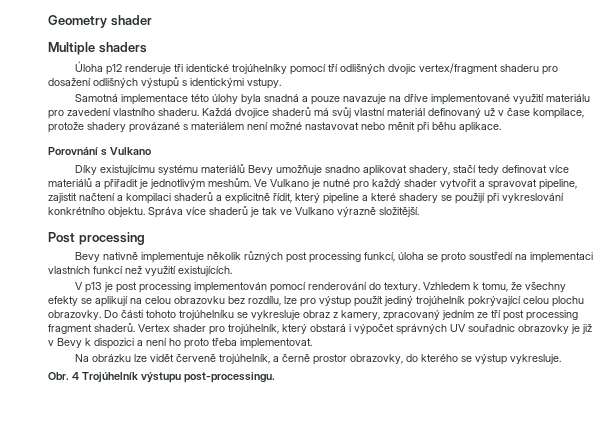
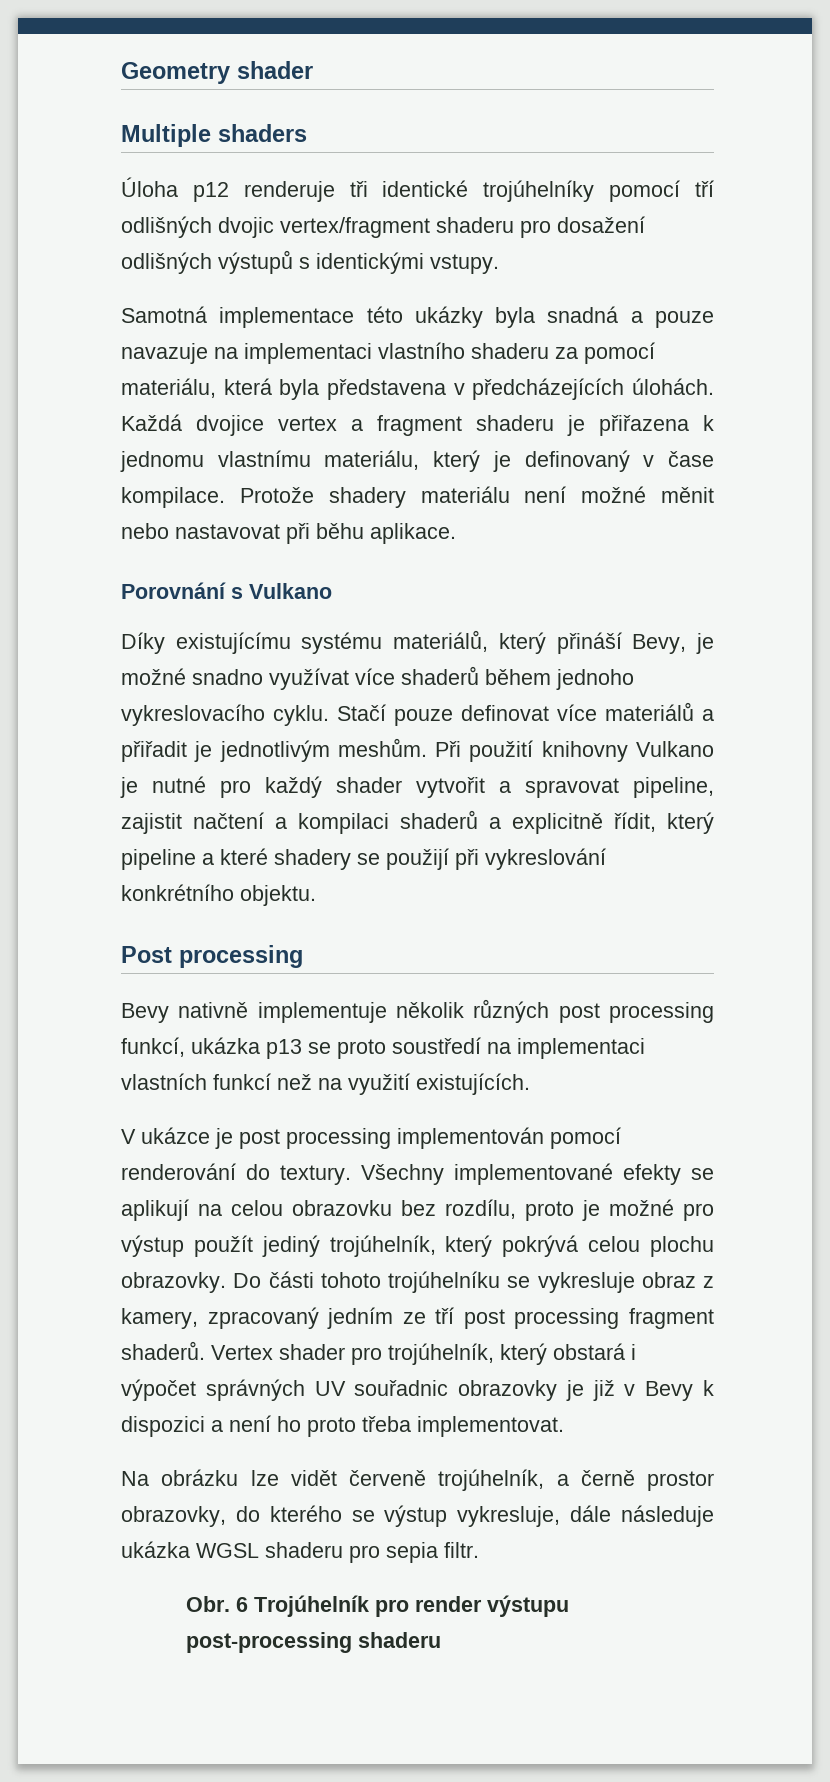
- Samotná implementace této úlohy byla snadná a pouze navazuje na dříve implementované využití materiálu pro zavedení vlastního shaderu. Každá dvojice shaderů má svůj vlastní materiál definovaný už v čase kompilace, protože shadery provázané s materiálem není možné nastavovat nebo měnit při běhu aplikace.
+ Samotná implementace této ukázky byla snadná a pouze navazuje na implementaci vlastního shaderu za pomocí materiálu, která byla představena v předcházejících úlohách. Každá dvojice vertex a fragment shaderu je přiřazena k jednomu vlastnímu materiálu, který je definovaný v čase kompilace. Protože shadery materiálu není možné měnit nebo nastavovat při běhu aplikace.
- Díky existujícímu systému materiálů Bevy umožňuje snadno aplikovat shadery, stačí tedy definovat více materiálů a přiřadit je jednotlivým meshům.
+ Díky existujícímu systému materiálů, který přináší Bevy, je možné snadno využívat více shaderů během jednoho vykreslovacího cyklu. Stačí pouze definovat více materiálů a přiřadit je jednotlivým meshům.
- Ve Vulkano je nutné pro každý shader vytvořit a spravovat pipeline, zajistit načtení a kompilaci shaderů a explicitně řídit, který pipeline a které shadery se použijí při vykreslování konkrétního objektu. Správa více shaderů je tak ve Vulkano výrazně složitější.
+ Při použití knihovny Vulkano je nutné pro každý shader vytvořit a spravovat pipeline, zajistit načtení a kompilaci shaderů a explicitně řídit, který pipeline a které shadery se použijí při vykreslování konkrétního objektu.
- Bevy nativně implementuje několik různých post processing funkcí, úloha se proto soustředí na implementaci vlastních funkcí než využití existujících.
+ Bevy nativně implementuje několik různých post processing funkcí, ukázka p13 se proto soustředí na implementaci vlastních funkcí než na využití existujících.
- V p13 je post processing implementován pomocí renderování do textury.
+ V ukázce je post processing implementován pomocí renderování do textury.
- Vzhledem k tomu, že všechny efekty se aplikují na celou obrazovku bez rozdílu, lze pro výstup použít jediný trojúhelník pokrývající celou plochu obrazovky.
+ Všechny implementované efekty se aplikují na celou obrazovku bez rozdílu, proto je možné pro výstup použít jediný trojúhelník, který pokrývá celou plochu obrazovky.
- Na obrázku lze vidět červeně trojúhelník, a černě prostor obrazovky, do kterého se výstup vykresluje.
- Obr. 4 Trojúhelník výstupu post-processingu.
+ Na obrázku lze vidět červeně trojúhelník, a černě prostor obrazovky, do kterého se výstup vykresluje, dále následuje ukázka WGSL shaderu pro sepia filtr.
+ Obr. 6 Trojúhelník pro render výstupu post-processing shaderu

